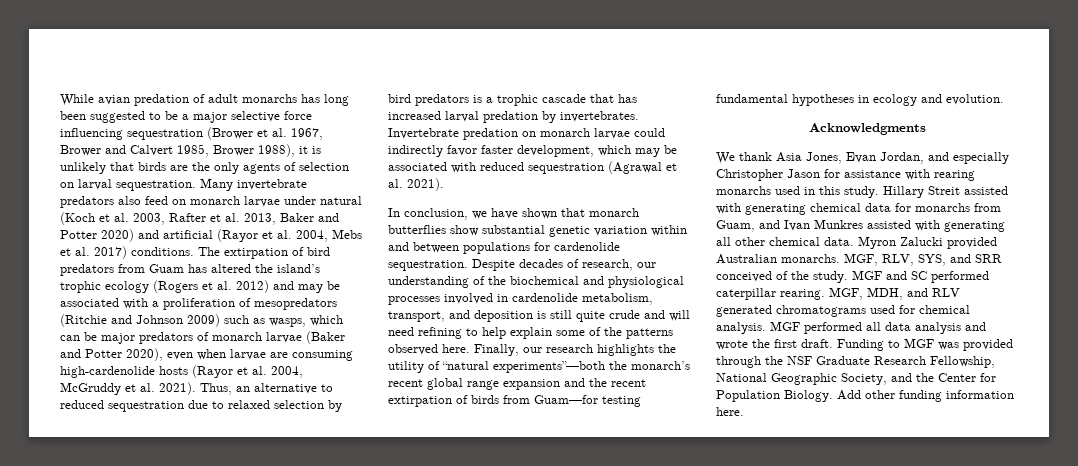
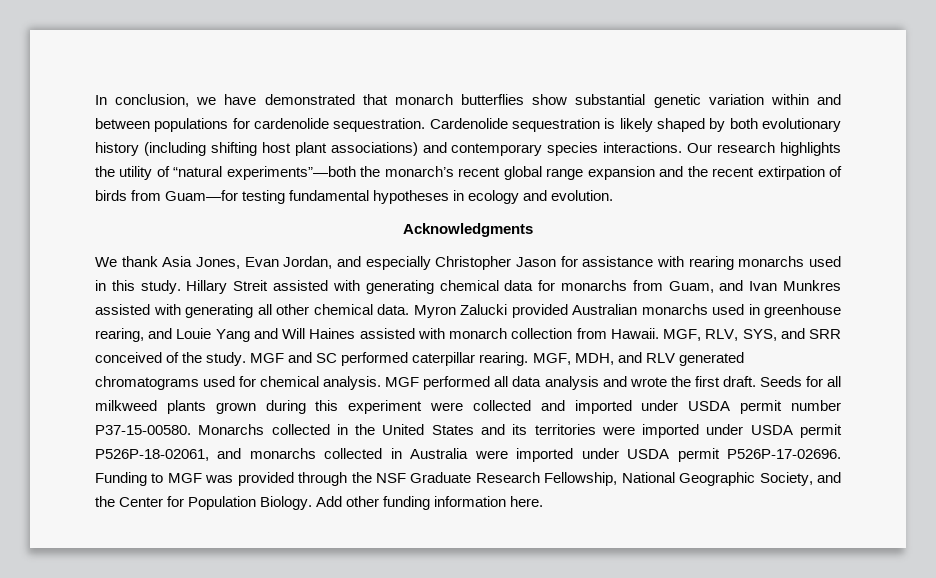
- While avian predation of adult monarchs has long been suggested to be a major selective force influencing sequestration (Brower et al. 1967, Brower and Calvert 1985, Brower 1988), it is unlikely that birds are the only agents of selection on larval sequestration. Many invertebrate predators also feed on monarch larvae under natural (Koch et al. 2003, Rafter et al. 2013, Baker and Potter 2020) and artificial (Rayor et al. 2004, Mebs et al. 2017) conditions. The extirpation of bird predators from Guam has altered the island’s trophic ecology (Rogers et al. 2012) and may be associated with a proliferation of mesopredators (Ritchie and Johnson 2009) such as wasps, which can be major predators of monarch larvae (Baker and Potter 2020), even when larvae are consuming high-cardenolide hosts (Rayor et al. 2004, McGruddy et al. 2021). Thus, an alternative to reduced sequestration due to relaxed selection by bird predators is a trophic cascade that has increased larval predation by invertebrates. Invertebrate predation on monarch larvae could indirectly favor faster development, which may be associated with reduced sequestration (Agrawal et al. 2021).
- In conclusion, we have shown that monarch butterflies show substantial genetic variation within and between populations for cardenolide sequestration.
+ In conclusion, we have demonstrated that monarch butterflies show substantial genetic variation within and between populations for cardenolide sequestration.
- Despite decades of research, our understanding of the biochemical and physiological processes involved in cardenolide metabolism, transport, and deposition is still quite crude and will need refining to help explain some of the patterns observed here. Finally, our research highlights the utility of “natural experiments”—both the monarch’s recent global range expansion and the recent extirpation of birds from Guam—for testing fundamental hypotheses in ecology and evolution.
+ Cardenolide sequestration is likely shaped by both evolutionary history (including shifting host plant associations) and contemporary species interactions. Our research highlights the utility of “natural experiments”—both the monarch’s recent global range expansion and the recent extirpation of birds from Guam—for testing fundamental hypotheses in ecology and evolution.
- Myron Zalucki provided Australian monarchs.
+ Myron Zalucki provided Australian monarchs used in greenhouse rearing, and Louie Yang and Will Haines assisted with monarch collection from Hawaii.
+ Seeds for all milkweed plants grown during this experiment were collected and imported under USDA permit number P37-15-00580. Monarchs collected in the United States and its territories were imported under USDA permit P526P-18-02061, and monarchs collected in Australia were imported under USDA permit P526P-17-02696.

